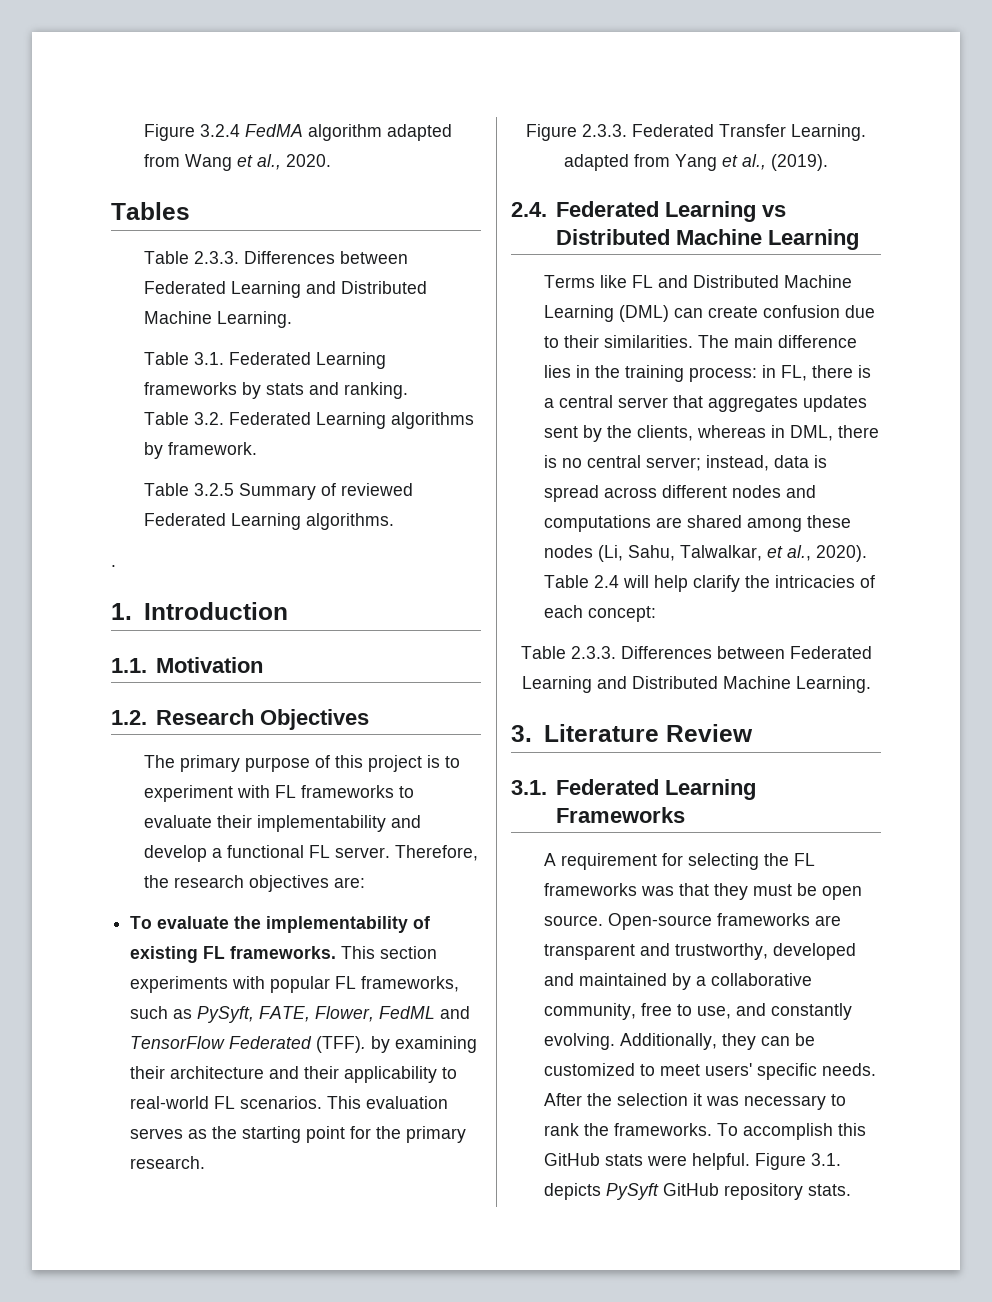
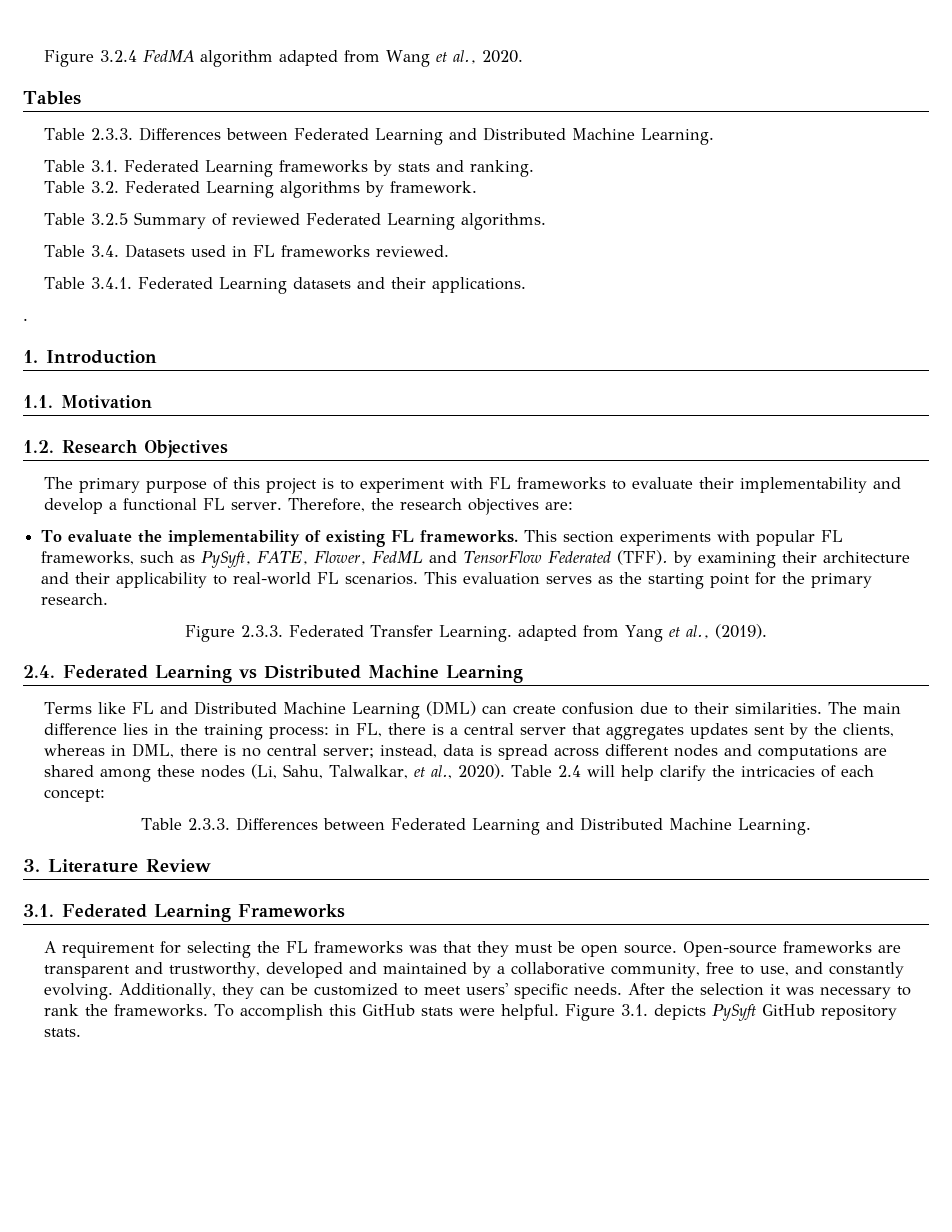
+ Table 3.4. Datasets used in FL frameworks reviewed.
+ Table 3.4.1. Federated Learning datasets and their applications.

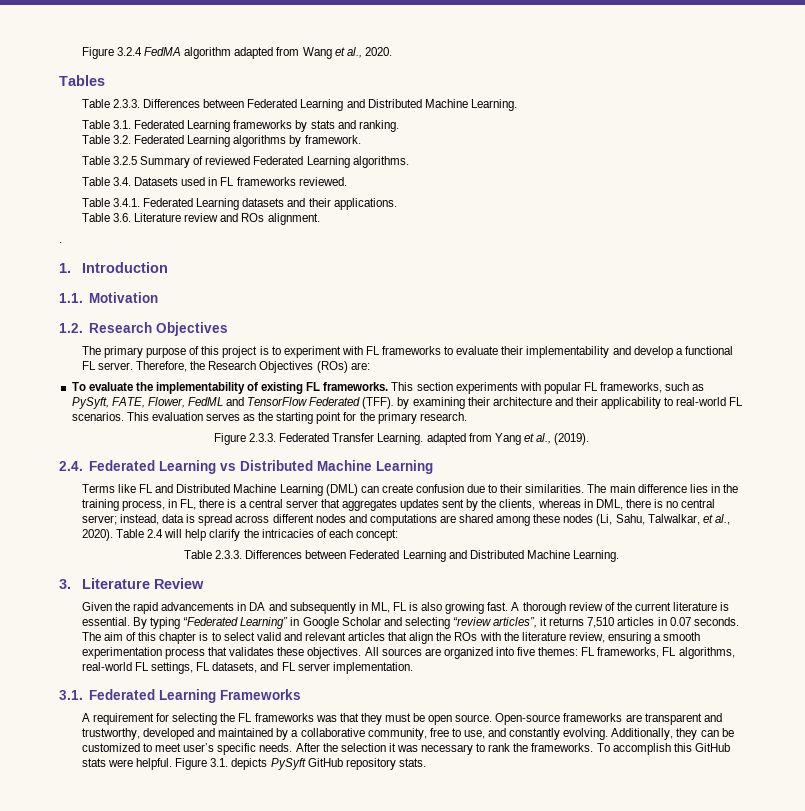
+ Table 3.6. Literature review and ROs alignment.
- Therefore, the research objectives are:
+ Therefore, the Research Objectives (ROs) are:
- The main difference lies in the training process: in FL, there is a central server that aggregates updates sent by the clients, whereas in DML, there is no central server; instead, data is spread across different nodes and computations are shared among these nodes (Li, Sahu, Talwalkar, et al., 2020).
+ The main difference lies in the training process, in FL, there is a central server that aggregates updates sent by the clients, whereas in DML, there is no central server; instead, data is spread across different nodes and computations are shared among these nodes (Li, Sahu, Talwalkar, et al., 2020).
+ Given the rapid advancements in DA and subsequently in ML, FL is also growing fast. A thorough review of the current literature is essential. By typing “Federated Learning” in Google Scholar and selecting “review articles”, it returns 7,510 articles in 0.07 seconds. The aim of this chapter is to select valid and relevant articles that align the ROs with the literature review, ensuring a smooth experimentation process that validates these objectives. All sources are organized into five themes: FL frameworks, FL algorithms, real-world FL settings, FL datasets, and FL server implementation.
- Additionally, they can be customized to meet users' specific needs.
+ Additionally, they can be customized to meet user’s specific needs.

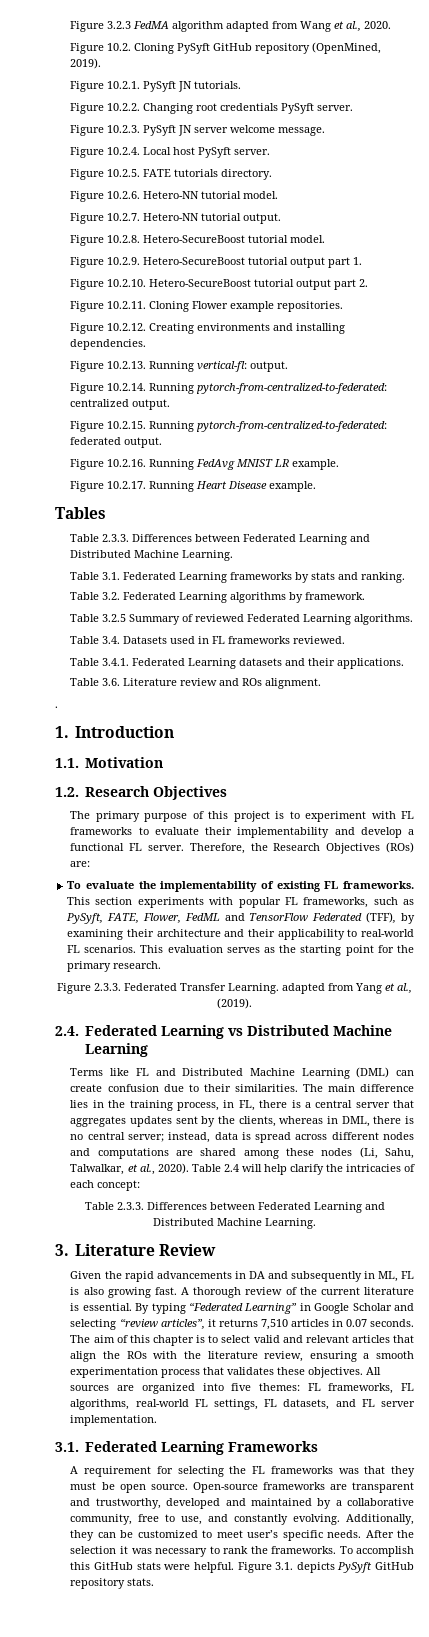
- Figure 3.2.4 FedMA algorithm adapted from Wang et al., 2020.
+ Figure 3.2.3 FedMA algorithm adapted from Wang et al., 2020.
+ Figure 10.2. Cloning PySyft GitHub repository (OpenMined, 2019).
+ Figure 10.2.1. PySyft JN tutorials.
+ Figure 10.2.2. Changing root credentials PySyft server.
+ Figure 10.2.3. PySyft JN server welcome message.
+ Figure 10.2.4. Local host PySyft server.
+ Figure 10.2.5. FATE tutorials directory.
+ Figure 10.2.6. Hetero-NN tutorial model.
+ Figure 10.2.7. Hetero-NN tutorial output.
+ Figure 10.2.8. Hetero-SecureBoost tutorial model.
+ Figure 10.2.9. Hetero-SecureBoost tutorial output part 1.
+ Figure 10.2.10. Hetero-SecureBoost tutorial output part 2.
+ Figure 10.2.11. Cloning Flower example repositories.
+ Figure 10.2.12. Creating environments and installing dependencies.
+ Figure 10.2.13. Running vertical-fl: output.
+ Figure 10.2.14. Running pytorch-from-centralized-to-federated: centralized output.
+ Figure 10.2.15. Running pytorch-from-centralized-to-federated: federated output.
+ Figure 10.2.16. Running FedAvg MNIST LR example.
+ Figure 10.2.17. Running Heart Disease example.
- This section experiments with popular FL frameworks, such as PySyft, FATE, Flower, FedML and TensorFlow Federated (TFF). by examining their architecture and their applicability to real-world FL scenarios.
+ This section experiments with popular FL frameworks, such as PySyft, FATE, Flower, FedML and TensorFlow Federated (TFF), by examining their architecture and their applicability to real-world FL scenarios.

